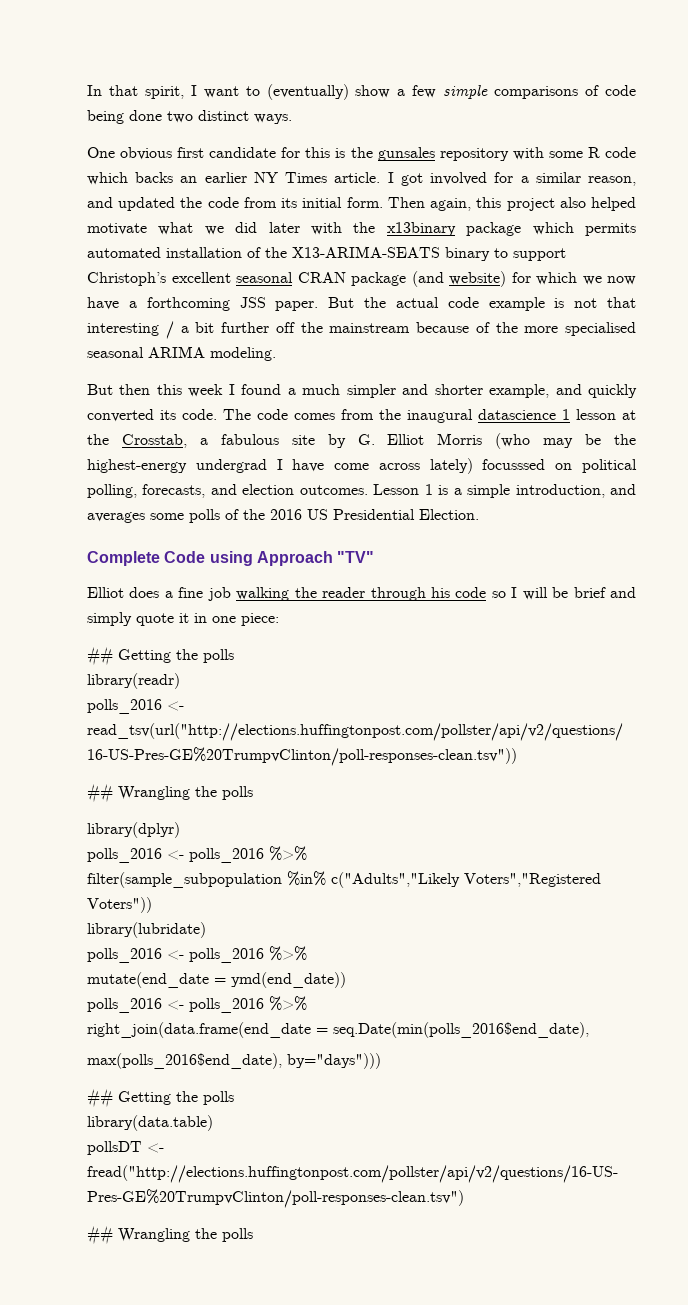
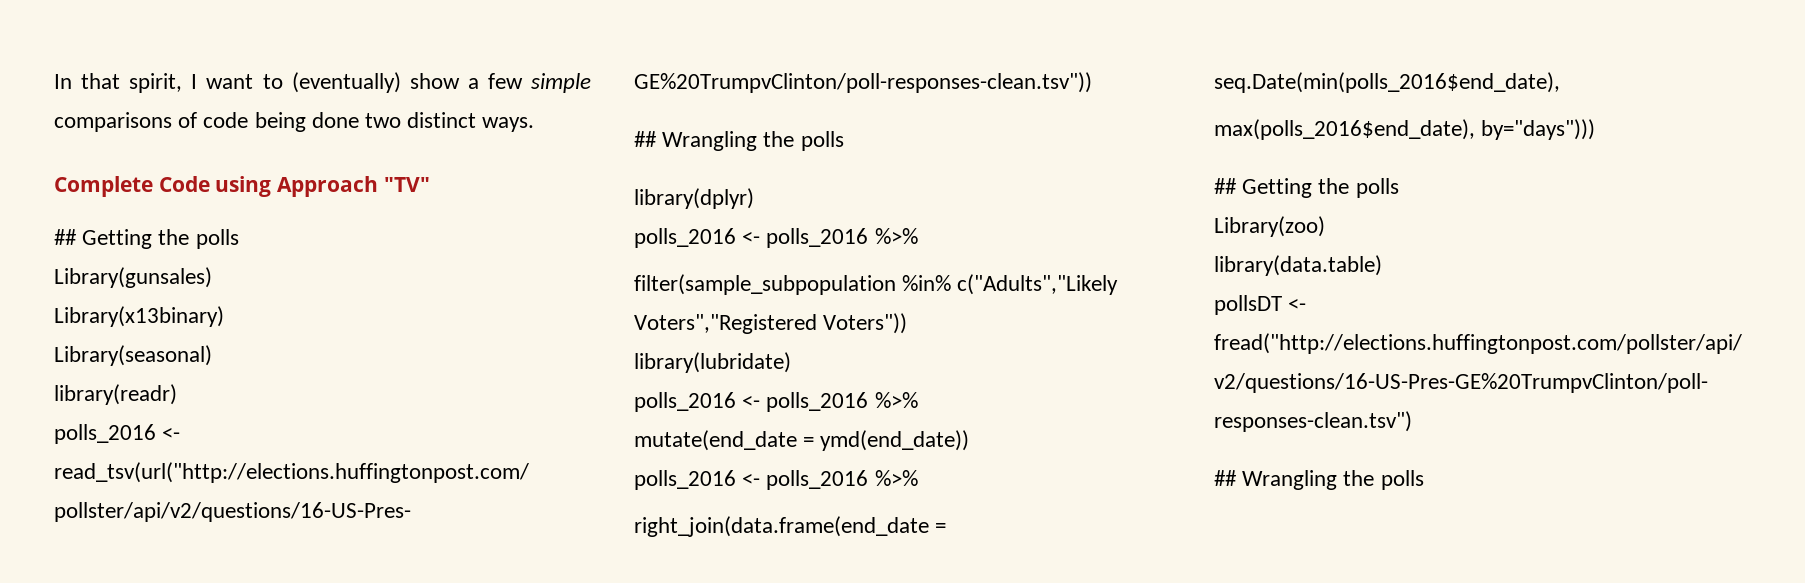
- One obvious first candidate for this is the gunsales repository with some R code which backs an earlier NY Times article. I got involved for a similar reason, and updated the code from its initial form. Then again, this project also helped motivate what we did later with the x13binary package which permits automated installation of the X13-ARIMA-SEATS binary to support Christoph’s excellent seasonal CRAN package (and website) for which we now have a forthcoming JSS paper. But the actual code example is not that interesting / a bit further off the mainstream because of the more specialised seasonal ARIMA modeling.
- But then this week I found a much simpler and shorter example, and quickly converted its code. The code comes from the inaugural datascience 1 lesson at the Crosstab, a fabulous site by G. Elliot Morris (who may be the highest-energy undergrad I have come across lately) focusssed on political polling, forecasts, and election outcomes. Lesson 1 is a simple introduction, and averages some polls of the 2016 US Presidential Election.
  Complete Code using Approach "TV"
- Elliot does a fine job walking the reader through his code so I will be brief and simply quote it in one piece:
  ## Getting the polls
+ Library(gunsales)
+ Library(x13binary)
+ Library(seasonal)
+ Library(zoo)

